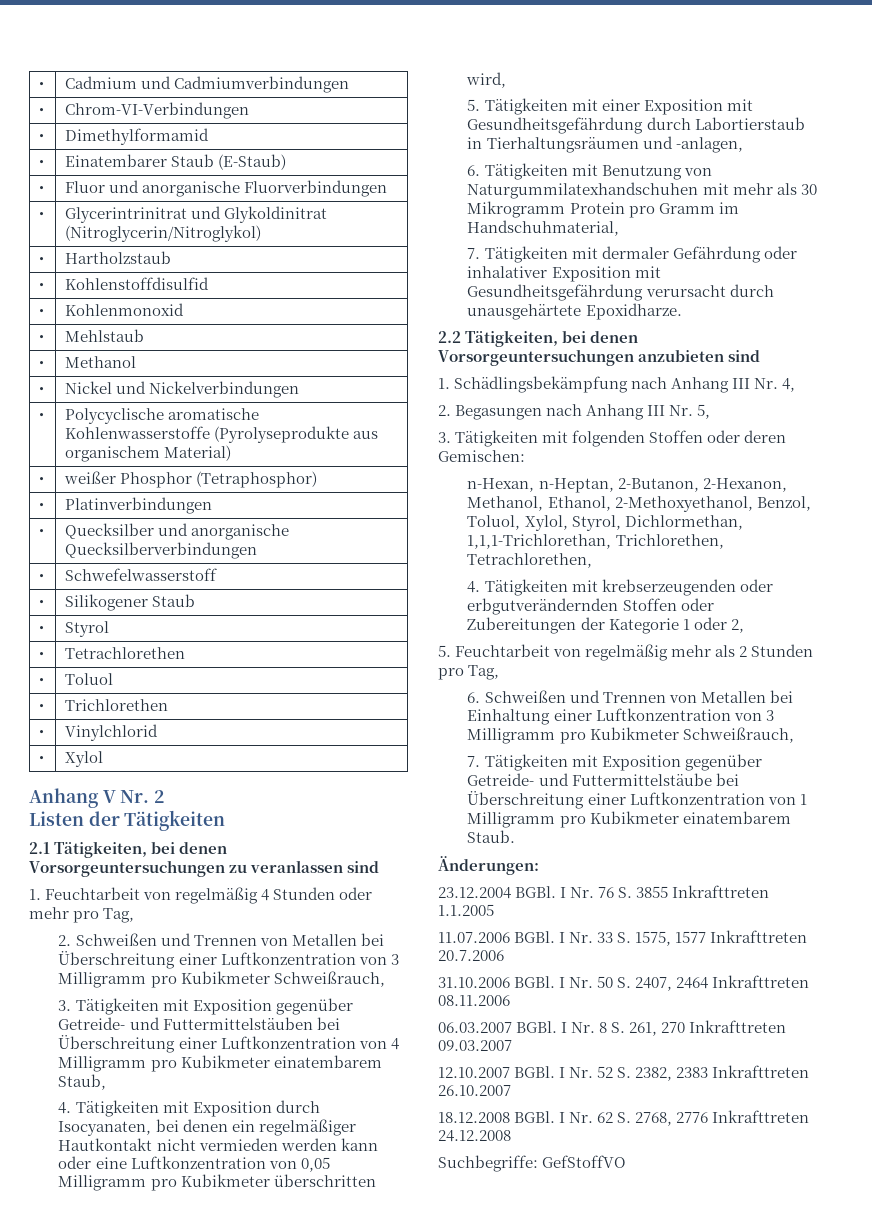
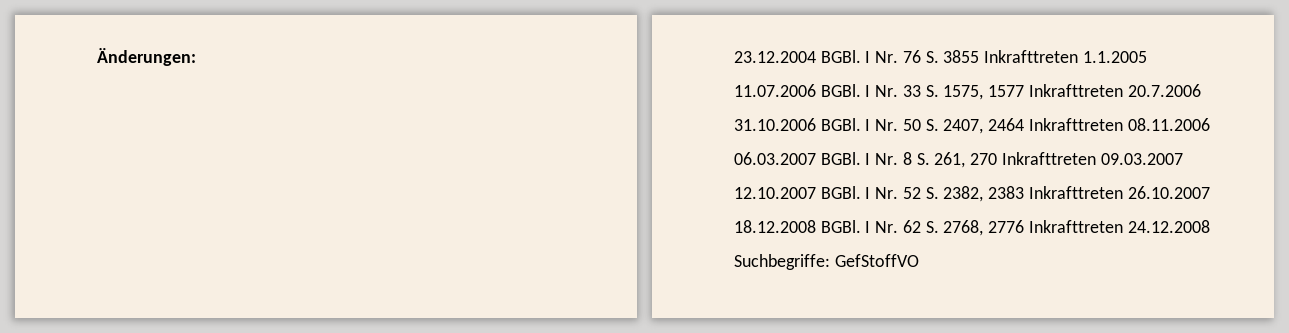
- • | Cadmium und Cadmiumverbindungen
- • | Chrom-VI-Verbindungen
- • | Dimethylformamid
- • | Einatembarer Staub (E-Staub)
- • | Fluor und anorganische Fluorverbindungen
- • | Glycerintrinitrat und Glykoldinitrat (Nitroglycerin/Nitroglykol)
- • | Hartholzstaub
- • | Kohlenstoffdisulfid
- • | Kohlenmonoxid
- • | Mehlstaub
- • | Methanol
- • | Nickel und Nickelverbindungen
- • | Polycyclische aromatische Kohlenwasserstoffe (Pyrolyseprodukte aus organischem Material)
- • | weißer Phosphor (Tetraphosphor)
- • | Platinverbindungen
- • | Quecksilber und anorganische Quecksilberverbindungen
- • | Schwefelwasserstoff
- • | Silikogener Staub
- • | Styrol
- • | Tetrachlorethen
- • | Toluol
- • | Trichlorethen
- • | Vinylchlorid
- • | Xylol
- Anhang V Nr. 2
- Listen der Tätigkeiten
- 2.1 Tätigkeiten, bei denen Vorsorgeuntersuchungen zu veranlassen sind
- 1. Feuchtarbeit von regelmäßig 4 Stunden oder mehr pro Tag,
- 2. Schweißen und Trennen von Metallen bei Überschreitung einer Luftkonzentration von 3 Milligramm pro Kubikmeter Schweißrauch,
- 3. Tätigkeiten mit Exposition gegenüber Getreide- und Futtermittelstäuben bei Überschreitung einer Luftkonzentration von 4 Milligramm pro Kubikmeter einatembarem Staub,
- 4. Tätigkeiten mit Exposition durch Isocyanaten, bei denen ein regelmäßiger Hautkontakt nicht vermieden werden kann oder eine Luftkonzentration von 0,05 Milligramm pro Kubikmeter überschritten wird,
- 5. Tätigkeiten mit einer Exposition mit Gesundheitsgefährdung durch Labortierstaub in Tierhaltungsräumen und -anlagen,
- 6. Tätigkeiten mit Benutzung von Naturgummilatexhandschuhen mit mehr als 30 Mikrogramm Protein pro Gramm im Handschuhmaterial,
- 7. Tätigkeiten mit dermaler Gefährdung oder inhalativer Exposition mit Gesundheitsgefährdung verursacht durch unausgehärtete Epoxidharze.
- 2.2 Tätigkeiten, bei denen Vorsorgeuntersuchungen anzubieten sind
- 1. Schädlingsbekämpfung nach Anhang III Nr. 4,
- 2. Begasungen nach Anhang III Nr. 5,
- 3. Tätigkeiten mit folgenden Stoffen oder deren Gemischen:
- n-Hexan, n-Heptan, 2-Butanon, 2-Hexanon, Methanol, Ethanol, 2-Methoxyethanol, Benzol, Toluol, Xylol, Styrol, Dichlormethan, 1,1,1-Trichlorethan, Trichlorethen, Tetrachlorethen,
- 4. Tätigkeiten mit krebserzeugenden oder erbgutverändernden Stoffen oder Zubereitungen der Kategorie 1 oder 2,
- 5. Feuchtarbeit von regelmäßig mehr als 2 Stunden pro Tag,
- 6. Schweißen und Trennen von Metallen bei Einhaltung einer Luftkonzentration von 3 Milligramm pro Kubikmeter Schweißrauch,
- 7. Tätigkeiten mit Exposition gegenüber Getreide- und Futtermittelstäube bei Überschreitung einer Luftkonzentration von 1 Milligramm pro Kubikmeter einatembarem Staub.

